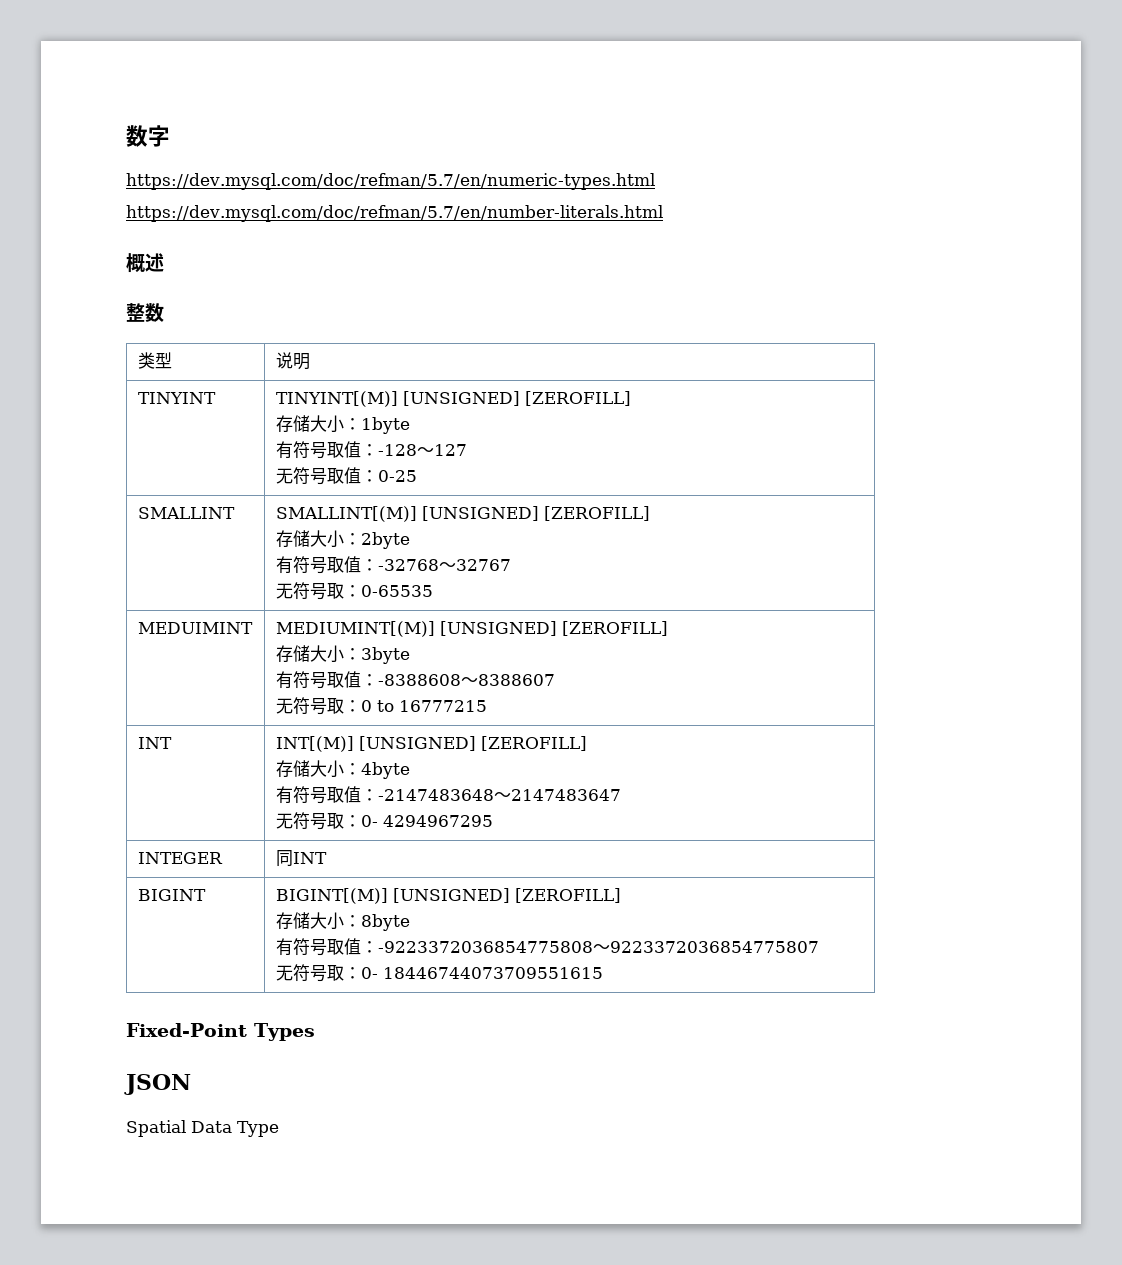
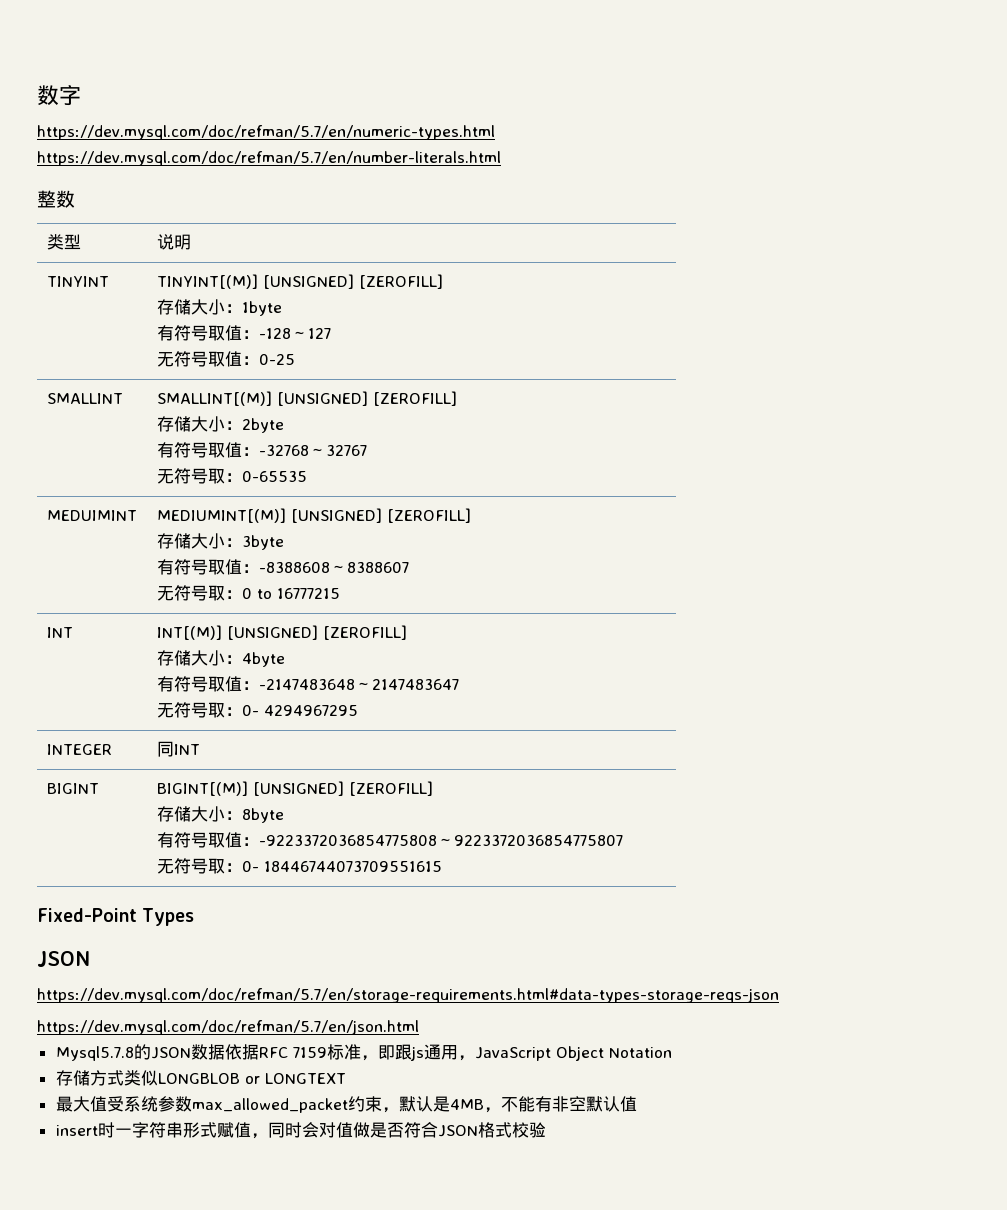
- 概述
- Spatial Data Type
+ https://dev.mysql.com/doc/refman/5.7/en/storage-requirements.html#data-types-storage-reqs-json
+ https://dev.mysql.com/doc/refman/5.7/en/json.html
+ Mysql5.7.8的JSON数据依据RFC 7159标准，即跟js通用，JavaScript Object Notation
+ 存储方式类似LONGBLOB or LONGTEXT
+ 最大值受系统参数max_allowed_packet约束，默认是4MB，不能有非空默认值
+ insert时一字符串形式赋值，同时会对值做是否符合JSON格式校验

